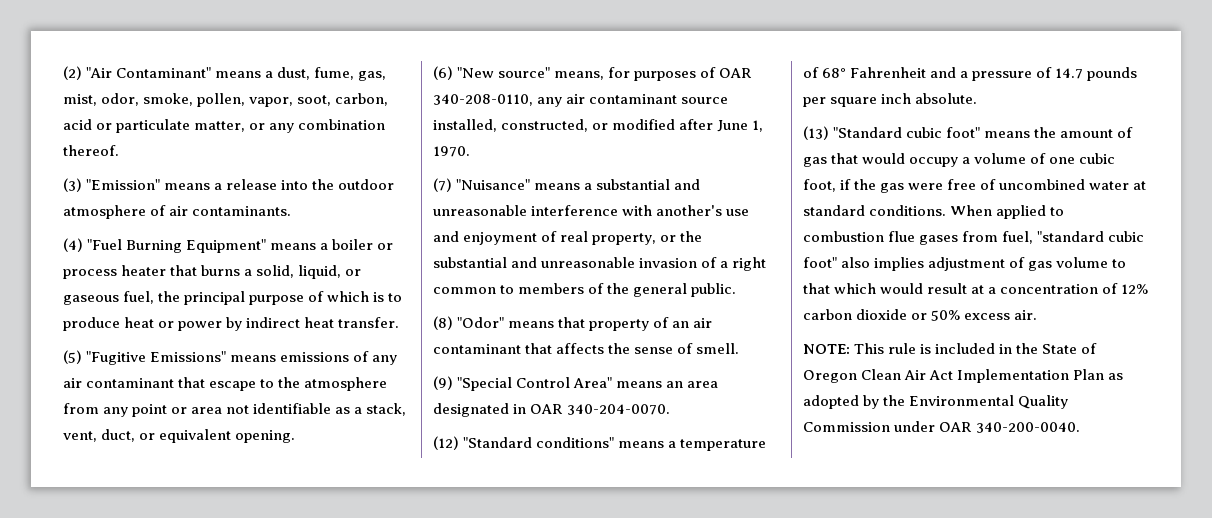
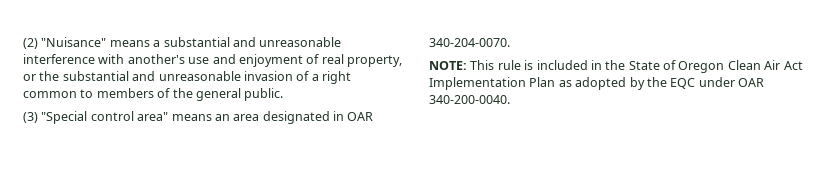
- (2) "Air Contaminant" means a dust, fume, gas, mist, odor, smoke, pollen, vapor, soot, carbon, acid or particulate matter, or any combination thereof.
- (3) "Emission" means a release into the outdoor atmosphere of air contaminants.
- (4) "Fuel Burning Equipment" means a boiler or process heater that burns a solid, liquid, or gaseous fuel, the principal purpose of which is to produce heat or power by indirect heat transfer.
- (5) "Fugitive Emissions" means emissions of any air contaminant that escape to the atmosphere from any point or area not identifiable as a stack, vent, duct, or equivalent opening.
- (6) "New source" means, for purposes of OAR 340-208-0110, any air contaminant source installed, constructed, or modified after June 1, 1970.
- (7) "Nuisance" means a substantial and unreasonable interference with another's use and enjoyment of real property, or the substantial and unreasonable invasion of a right common to members of the general public.
+ (2) "Nuisance" means a substantial and unreasonable interference with another's use and enjoyment of real property, or the substantial and unreasonable invasion of a right common to members of the general public.
- (8) "Odor" means that property of an air contaminant that affects the sense of smell.
- (9) "Special Control Area" means an area designated in OAR 340-204-0070.
+ (3) "Special control area" means an area designated in OAR 340-204-0070.
- (12) "Standard conditions" means a temperature of 68° Fahrenheit and a pressure of 14.7 pounds per square inch absolute.
- (13) "Standard cubic foot" means the amount of gas that would occupy a volume of one cubic foot, if the gas were free of uncombined water at standard conditions. When applied to combustion flue gases from fuel, "standard cubic foot" also implies adjustment of gas volume to that which would result at a concentration of 12% carbon dioxide or 50% excess air.
- NOTE: This rule is included in the State of Oregon Clean Air Act Implementation Plan as adopted by the Environmental Quality Commission under OAR 340-200-0040.
+ NOTE: This rule is included in the State of Oregon Clean Air Act Implementation Plan as adopted by the EQC under OAR 340-200-0040.

